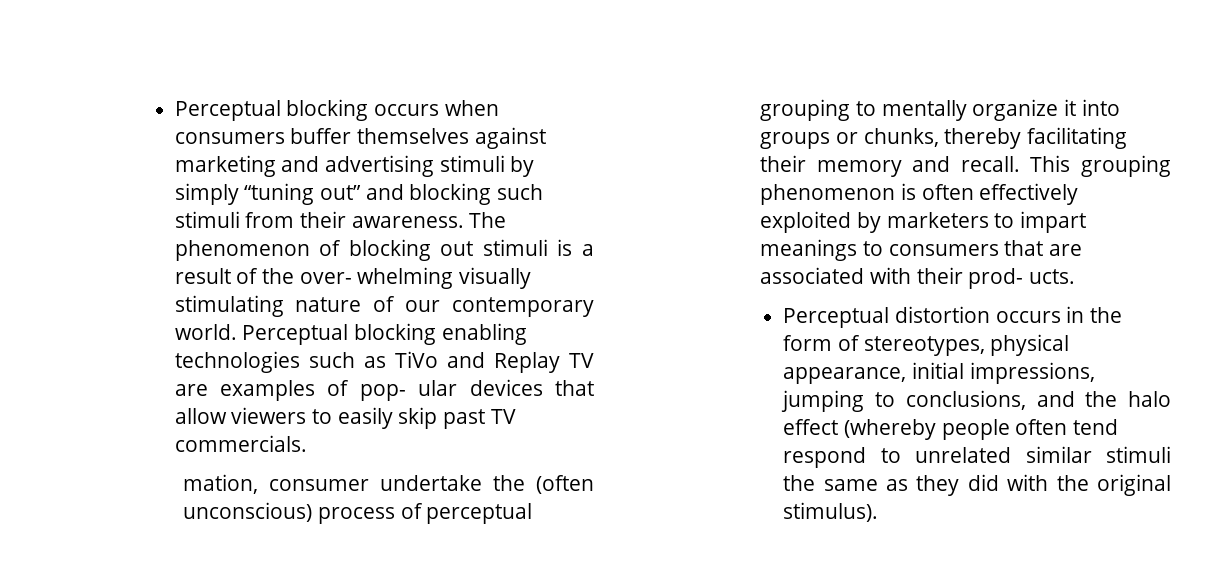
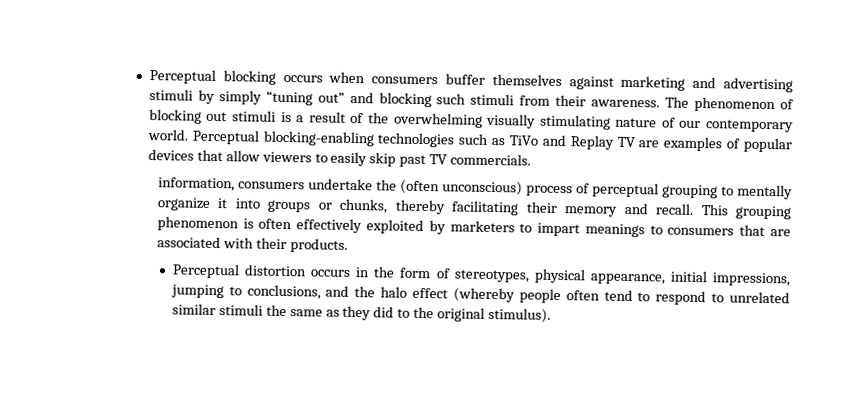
- The phenomenon of blocking out stimuli is a result of the over- whelming visually stimulating nature of our contemporary world.
+ The phenomenon of blocking out stimuli is a result of the overwhelming visually stimulating nature of our contemporary world.
- Perceptual blocking enabling technologies such as TiVo and Replay TV are examples of pop- ular devices that allow viewers to easily skip past TV commercials.
+ Perceptual blocking-enabling technologies such as TiVo and Replay TV are examples of popular devices that allow viewers to easily skip past TV commercials.
- mation, consumer undertake the (often unconscious) process of perceptual grouping to mentally organize it into groups or chunks, thereby facilitating their memory and recall.
+ information, consumers undertake the (often unconscious) process of perceptual grouping to mentally organize it into groups or chunks, thereby facilitating their memory and recall.
- This grouping phenomenon is often effectively exploited by marketers to impart meanings to consumers that are associated with their prod- ucts.
+ This grouping phenomenon is often effectively exploited by marketers to impart meanings to consumers that are associated with their products.
- Perceptual distortion occurs in the form of stereotypes, physical appearance, initial impressions, jumping to conclusions, and the halo effect (whereby people often tend respond to unrelated similar stimuli the same as they did with the original stimulus).
+ Perceptual distortion occurs in the form of stereotypes, physical appearance, initial impressions, jumping to conclusions, and the halo effect (whereby people often tend to respond to unrelated similar stimuli the same as they did to the original stimulus).

